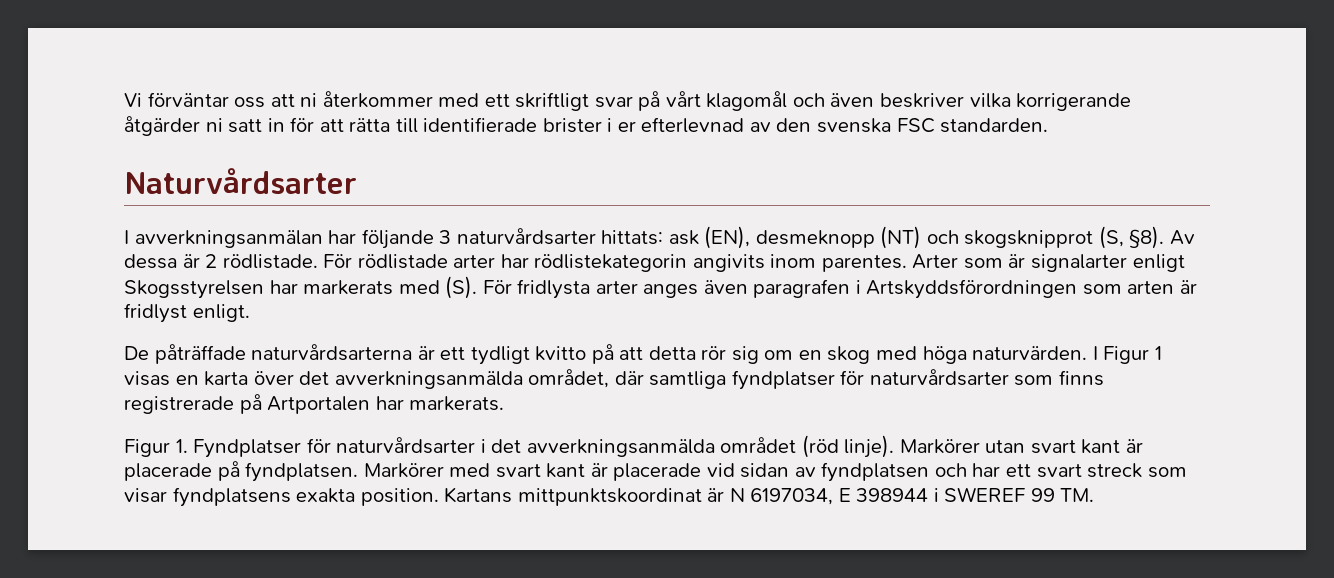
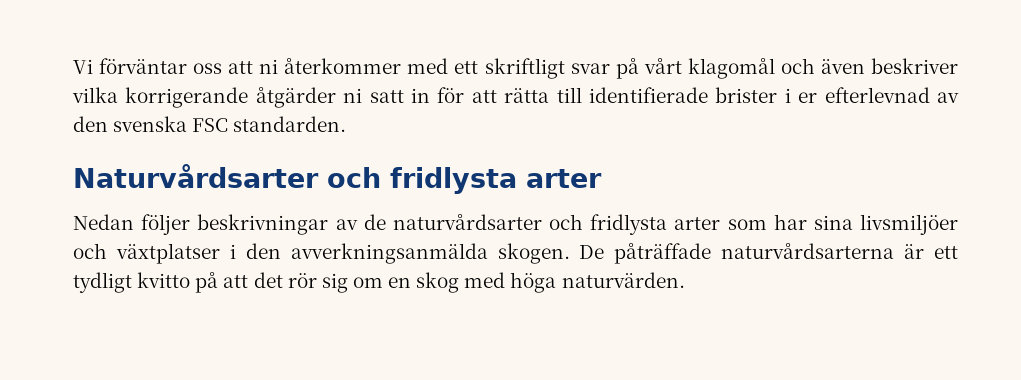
- Naturvårdsarter
- I avverkningsanmälan har följande 3 naturvårdsarter hittats: ask (EN), desmeknopp (NT) och skogsknipprot (S, §8). Av dessa är 2 rödlistade. För rödlistade arter har rödlistekategorin angivits inom parentes. Arter som är signalarter enligt Skogsstyrelsen har markerats med (S). För fridlysta arter anges även paragrafen i Artskyddsförordningen som arten är fridlyst enligt.
- De påträffade naturvårdsarterna är ett tydligt kvitto på att detta rör sig om en skog med höga naturvärden. I Figur 1 visas en karta över det avverkningsanmälda området, där samtliga fyndplatser för naturvårdsarter som finns registrerade på Artportalen har markerats.
- Figur 1. Fyndplatser för naturvårdsarter i det avverkningsanmälda området (röd linje). Markörer utan svart kant är placerade på fyndplatsen. Markörer med svart kant är placerade vid sidan av fyndplatsen och har ett svart streck som visar fyndplatsens exakta position. Kartans mittpunktskoordinat är N 6197034, E 398944 i SWEREF 99 TM.
+ Naturvårdsarter och fridlysta arter
+ Nedan följer beskrivningar av de naturvårdsarter och fridlysta arter som har sina livsmiljöer och växtplatser i den avverkningsanmälda skogen. De påträffade naturvårdsarterna är ett tydligt kvitto på att det rör sig om en skog med höga naturvärden.

